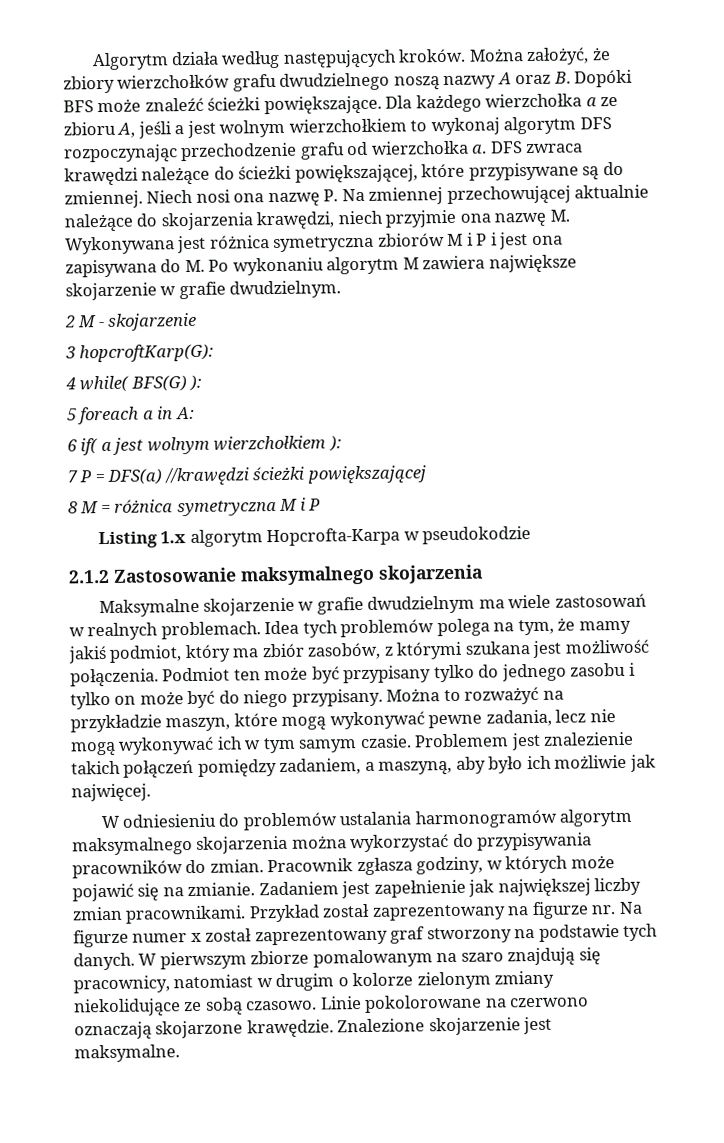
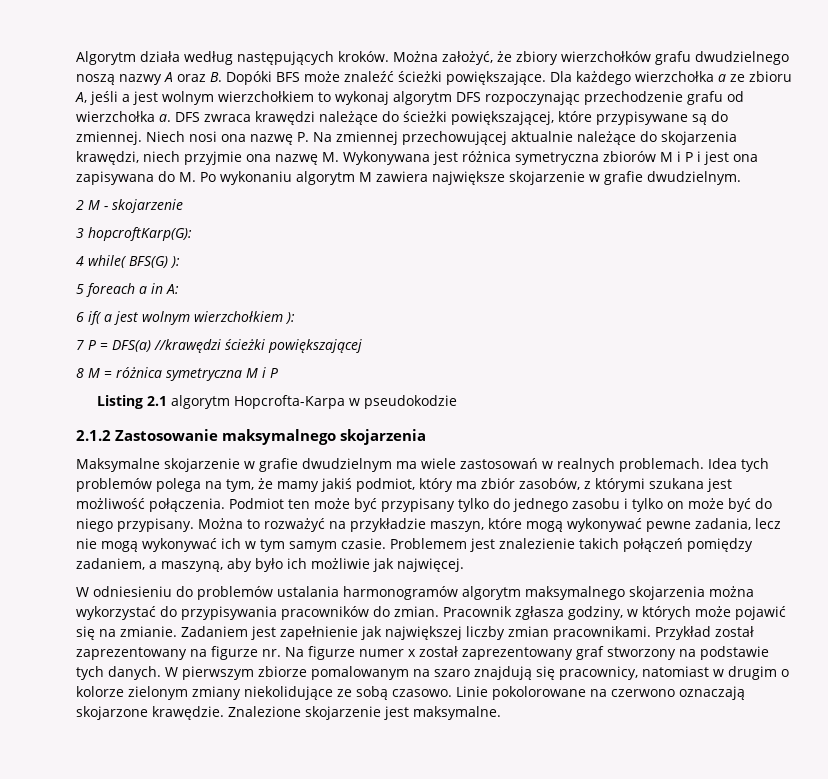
- Listing 1.x algorytm Hopcrofta-Karpa w pseudokodzie
+ Listing 2.1 algorytm Hopcrofta-Karpa w pseudokodzie

